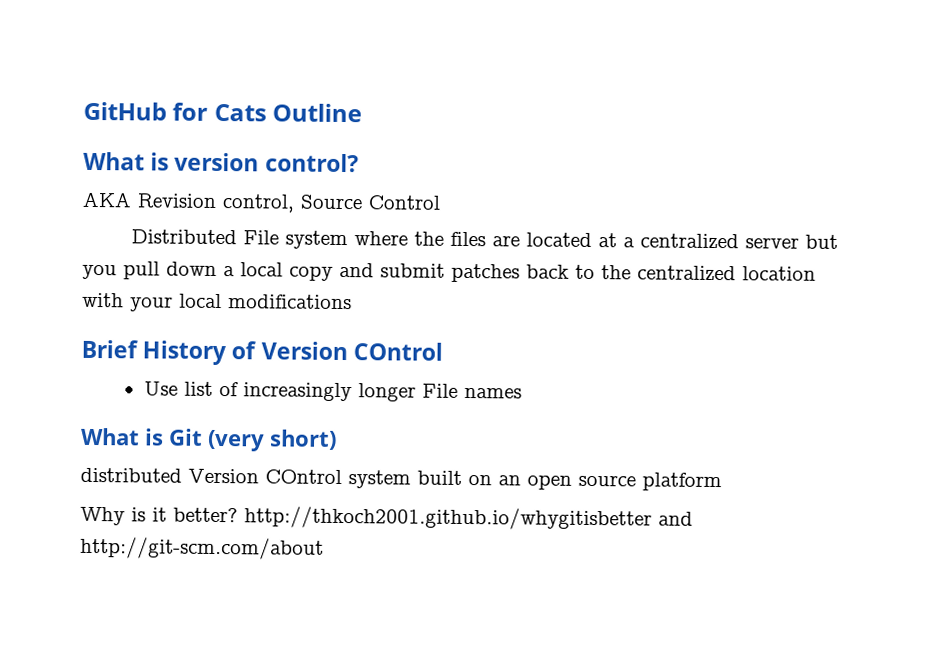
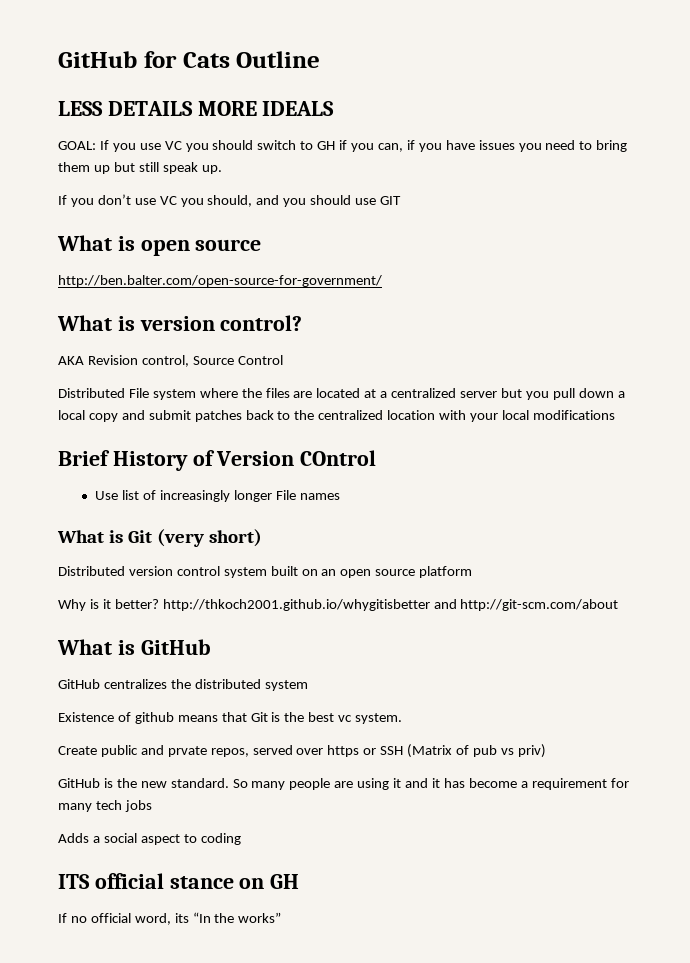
+ LESS DETAILS MORE IDEALS
+ GOAL: If you use VC you should switch to GH if you can, if you have issues you need to bring them up but still speak up.
+ If you don’t use VC you should, and you should use GIT
+ What is open source
+ http://ben.balter.com/open-source-for-government/
- distributed Version COntrol system built on an open source platform
+ Distributed version control system built on an open source platform
+ What is GitHub
+ GitHub centralizes the distributed system
+ Existence of github means that Git is the best vc system.
+ Create public and prvate repos, served over https or SSH (Matrix of pub vs priv)
+ GitHub is the new standard. So many people are using it and it has become a requirement for many tech jobs
+ Adds a social aspect to coding
+ ITS official stance on GH
+ If no official word, its “In the works”

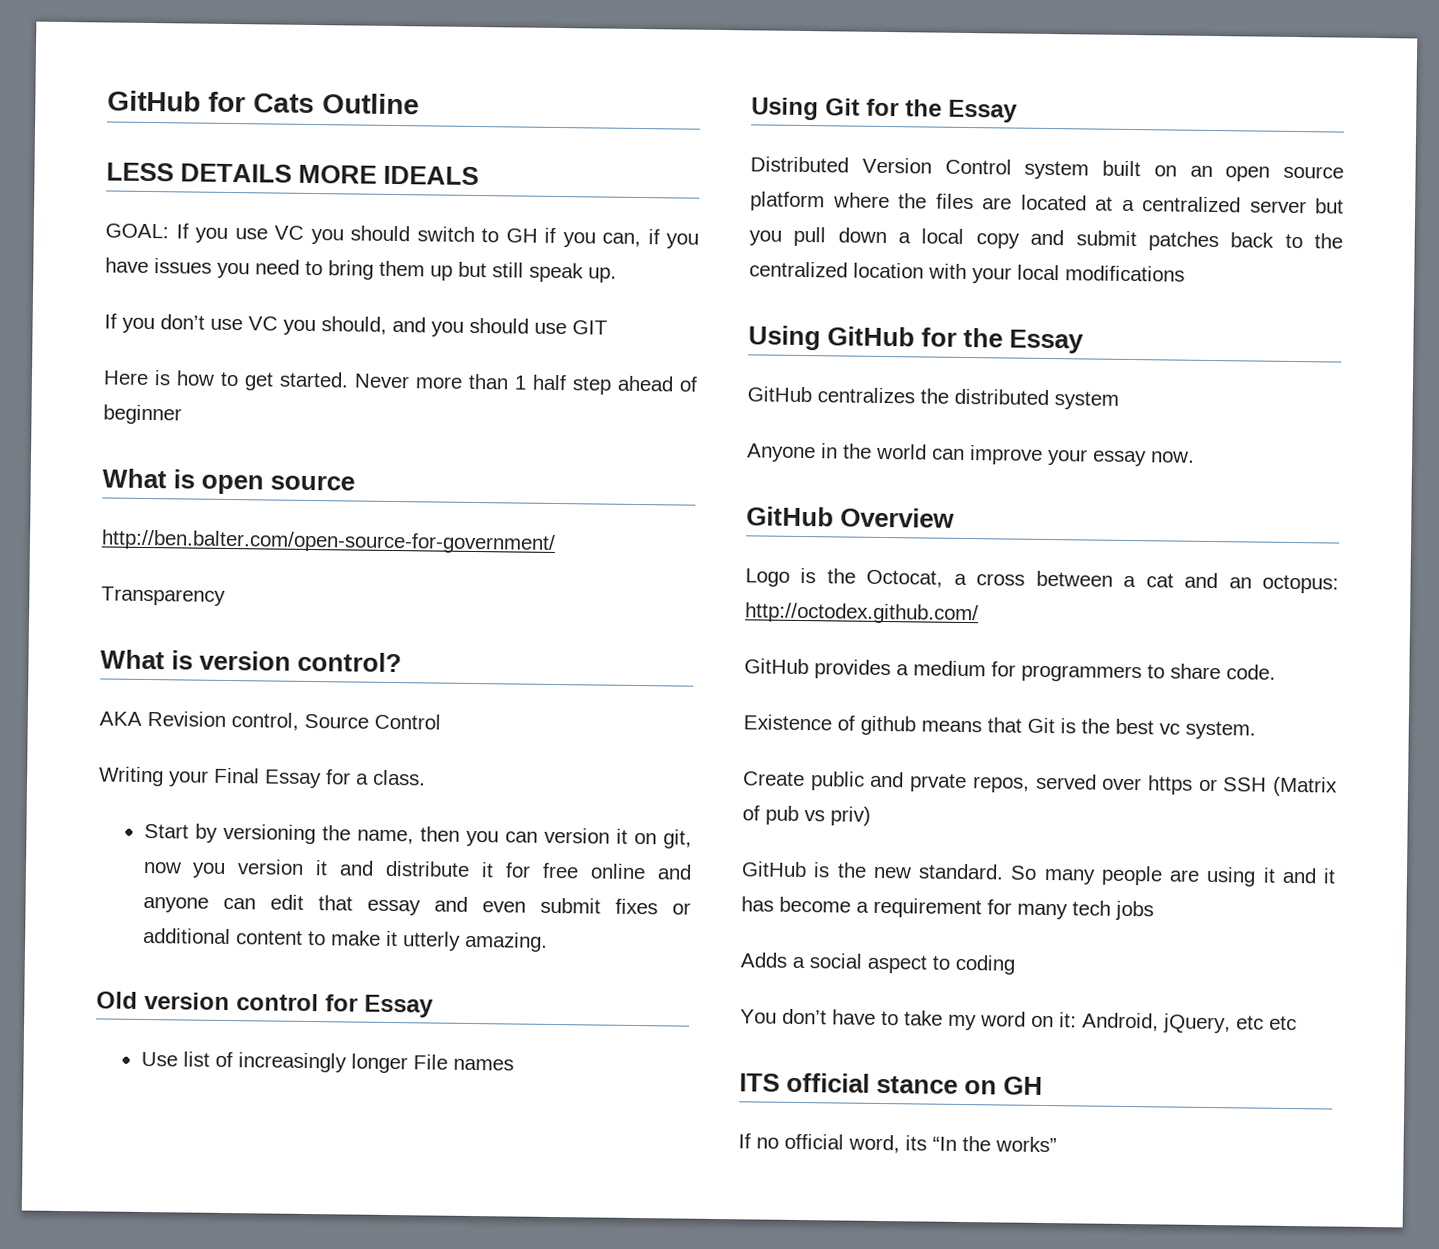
+ Here is how to get started. Never more than 1 half step ahead of beginner
+ Transparency
- Distributed File system where the files are located at a centralized server but you pull down a local copy and submit patches back to the centralized location with your local modifications
+ Writing your Final Essay for a class.
+ Start by versioning the name, then you can version it on git, now you version it and distribute it for free online and anyone can edit that essay and even submit fixes or additional content to make it utterly amazing.
+ Old version control for Essay
+ Use list of increasingly longer File names
+ Using Git for the Essay
+ Distributed Version Control system built on an open source platform where the files are located at a centralized server but you pull down a local copy and submit patches back to the centralized location with your local modifications
- Brief History of Version COntrol
- Use list of increasingly longer File names
- What is Git (very short)
- Distributed version control system built on an open source platform
- Why is it better? http://thkoch2001.github.io/whygitisbetter and http://git-scm.com/about
- What is GitHub
+ Using GitHub for the Essay
+ Anyone in the world can improve your essay now.
+ GitHub Overview
+ Logo is the Octocat, a cross between a cat and an octopus: http://octodex.github.com/
+ GitHub provides a medium for programmers to share code.
+ You don’t have to take my word on it: Android, jQuery, etc etc

